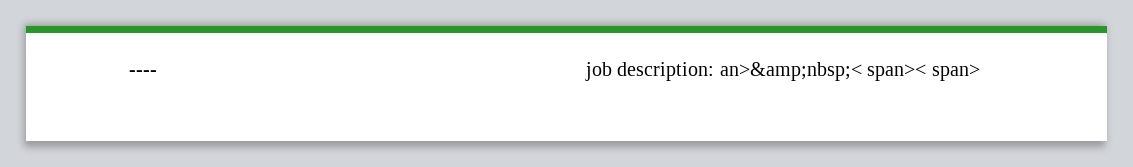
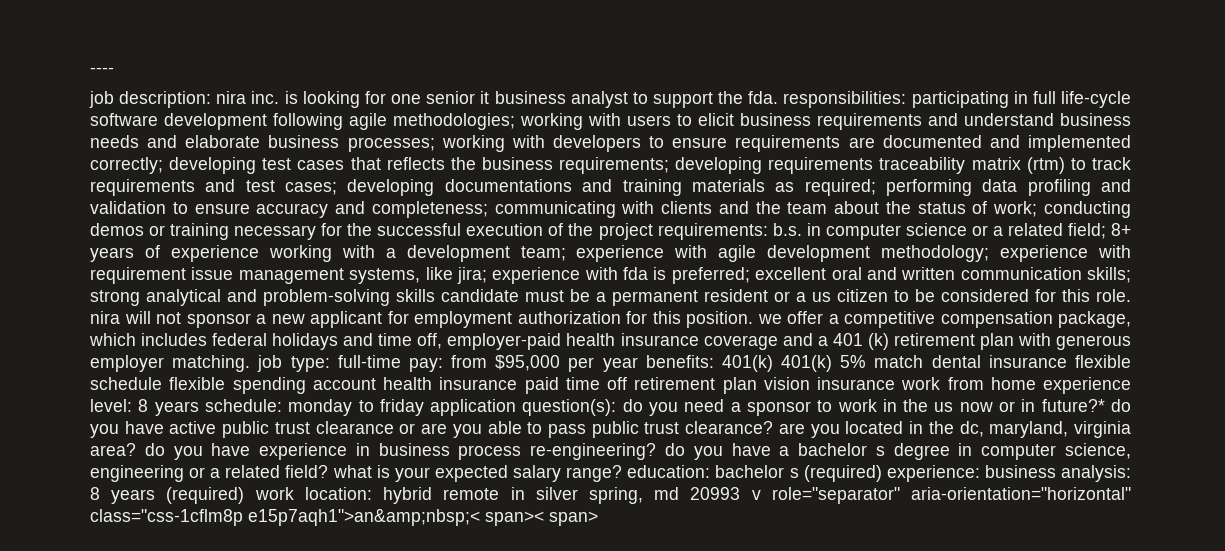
- job description: an>&amp;nbsp;< span>< span>
+ job description: nira inc. is looking for one senior it business analyst to support the fda. responsibilities: participating in full life-cycle software development following agile methodologies; working with users to elicit business requirements and understand business needs and elaborate business processes; working with developers to ensure requirements are documented and implemented correctly; developing test cases that reflects the business requirements; developing requirements traceability matrix (rtm) to track requirements and test cases; developing documentations and training materials as required; performing data profiling and validation to ensure accuracy and completeness; communicating with clients and the team about the status of work; conducting demos or training necessary for the successful execution of the project requirements: b.s. in computer science or a related field; 8+ years of experience working with a development team; experience with agile development methodology; experience with requirement issue management systems, like jira; experience with fda is preferred; excellent oral and written communication skills; strong analytical and problem-solving skills candidate must be a permanent resident or a us citizen to be considered for this role. nira will not sponsor a new applicant for employment authorization for this position. we offer a competitive compensation package, which includes federal holidays and time off, employer-paid health insurance coverage and a 401 (k) retirement plan with generous employer matching. job type: full-time pay: from $95,000 per year benefits: 401(k) 401(k) 5% match dental insurance flexible schedule flexible spending account health insurance paid time off retirement plan vision insurance work from home experience level: 8 years schedule: monday to friday application question(s): do you need a sponsor to work in the us now or in future?* do you have active public trust clearance or are you able to pass public trust clearance? are you located in the dc, maryland, virginia area? do you have experience in business process re-engineering? do you have a bachelor s degree in computer science, engineering or a related field? what is your expected salary range? education: bachelor s (required) experience: business analysis: 8 years (required) work location: hybrid remote in silver spring, md 20993 v role="separator" aria-orientation="horizontal" class="css-1cflm8p e15p7aqh1">an&amp;nbsp;< span>< span>

